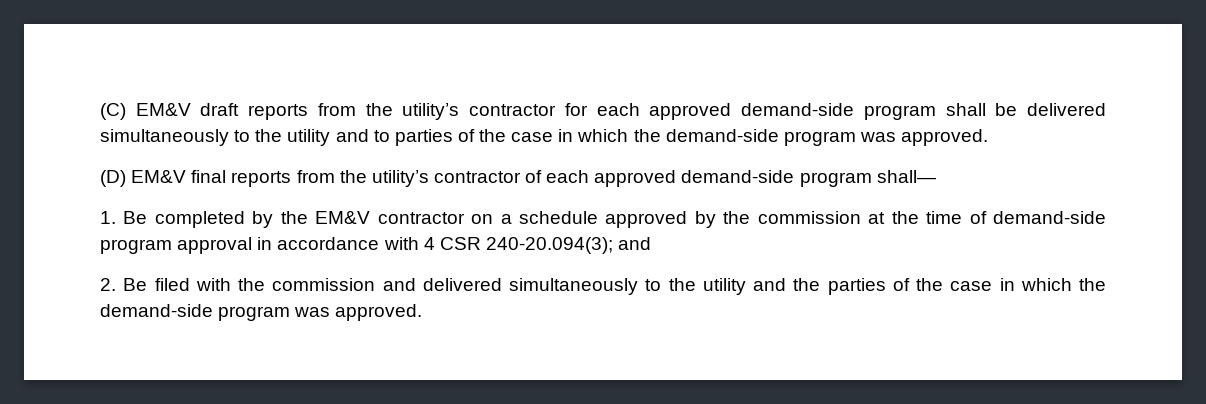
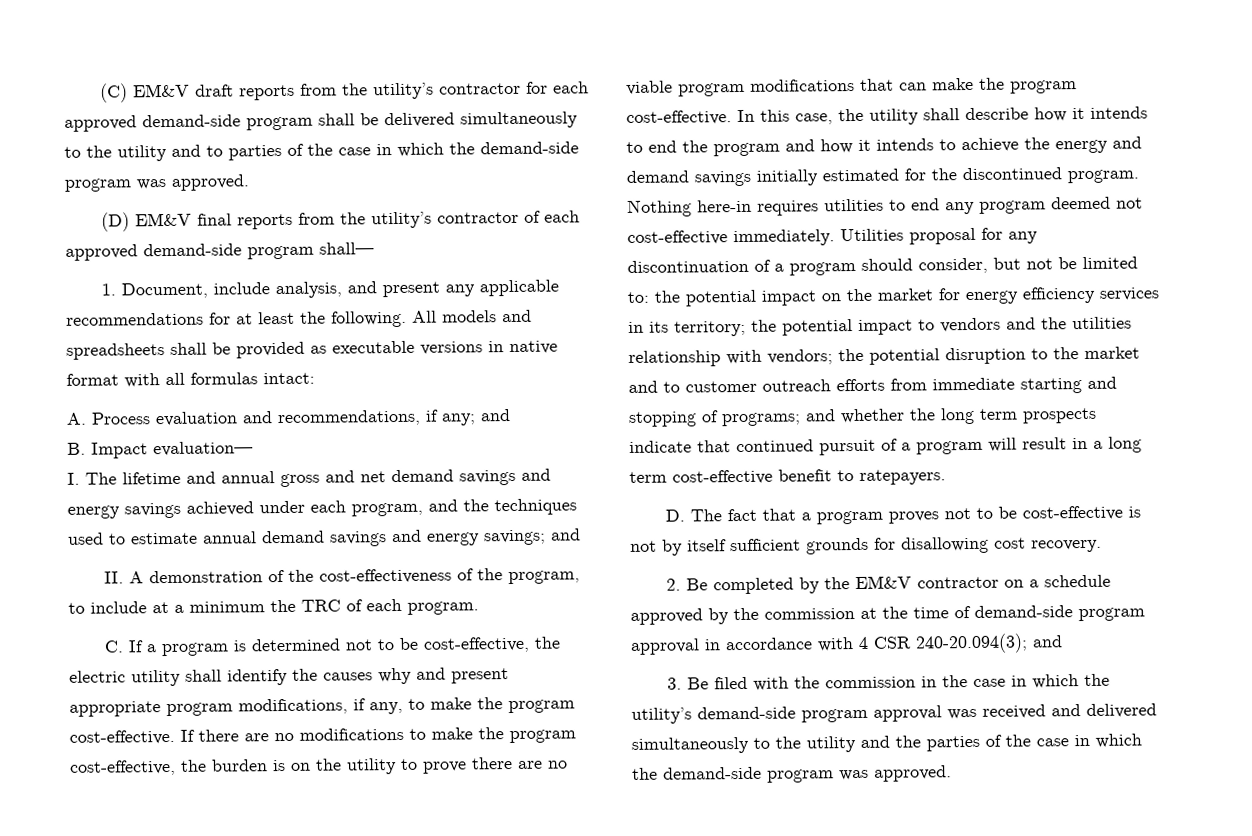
- 1. Be completed by the EM&V contractor on a schedule approved by the commission at the time of demand-side program approval in accordance with 4 CSR 240-20.094(3); and
+ 1. Document, include analysis, and present any applicable recommendations for at least the following. All models and spreadsheets shall be provided as executable versions in native format with all formulas intact:
+ A. Process evaluation and recommendations, if any; and
+ B. Impact evaluation—
+ I. The lifetime and annual gross and net demand savings and energy savings achieved under each program, and the techniques used to estimate annual demand savings and energy savings; and
+ II. A demonstration of the cost-effectiveness of the program, to include at a minimum the TRC of each program.
+ C. If a program is determined not to be cost-effective, the electric utility shall identify the causes why and present appropriate program modifications, if any, to make the program cost-effective. If there are no modifications to make the program cost-effective, the burden is on the utility to prove there are no viable program modifications that can make the program cost-effective. In this case, the utility shall describe how it intends to end the program and how it intends to achieve the energy and demand savings initially estimated for the discontinued program. Nothing here-in requires utilities to end any program deemed not cost-effective immediately. Utilities proposal for any discontinuation of a program should consider, but not be limited to: the potential impact on the market for energy efficiency services in its territory; the potential impact to vendors and the utilities relationship with vendors; the potential disruption to the market and to customer outreach efforts from immediate starting and stopping of programs; and whether the long term prospects indicate that continued pursuit of a program will result in a long term cost-effective benefit to ratepayers.
+ D. The fact that a program proves not to be cost-effective is not by itself sufficient grounds for disallowing cost recovery.
+ 2. Be completed by the EM&V contractor on a schedule approved by the commission at the time of demand-side program approval in accordance with 4 CSR 240-20.094(3); and
- 2. Be filed with the commission and delivered simultaneously to the utility and the parties of the case in which the demand-side program was approved.
+ 3. Be filed with the commission in the case in which the utility’s demand-side program approval was received and delivered simultaneously to the utility and the parties of the case in which the demand-side program was approved.

